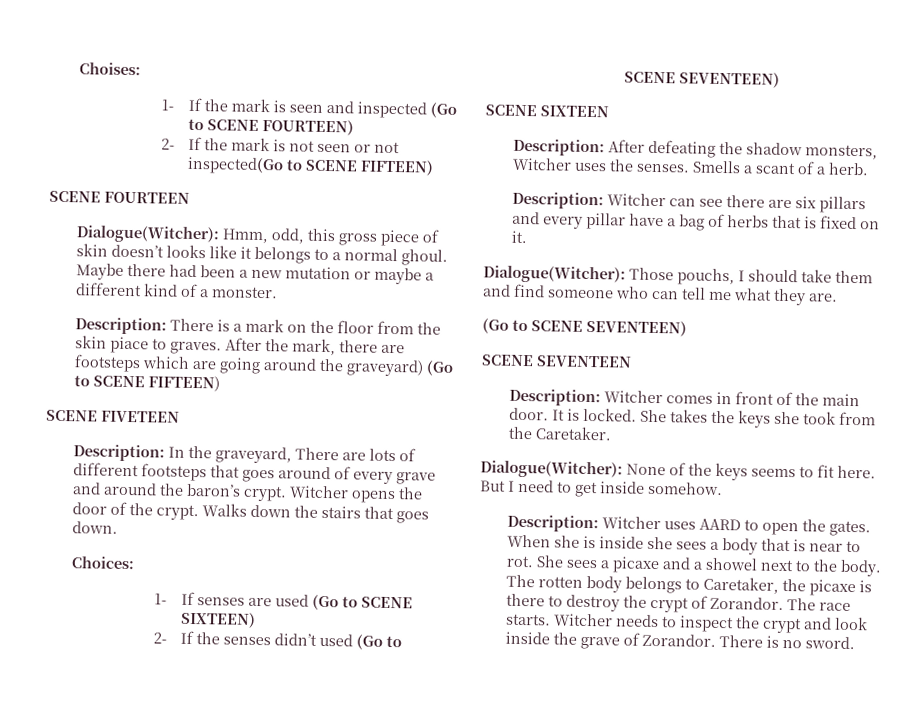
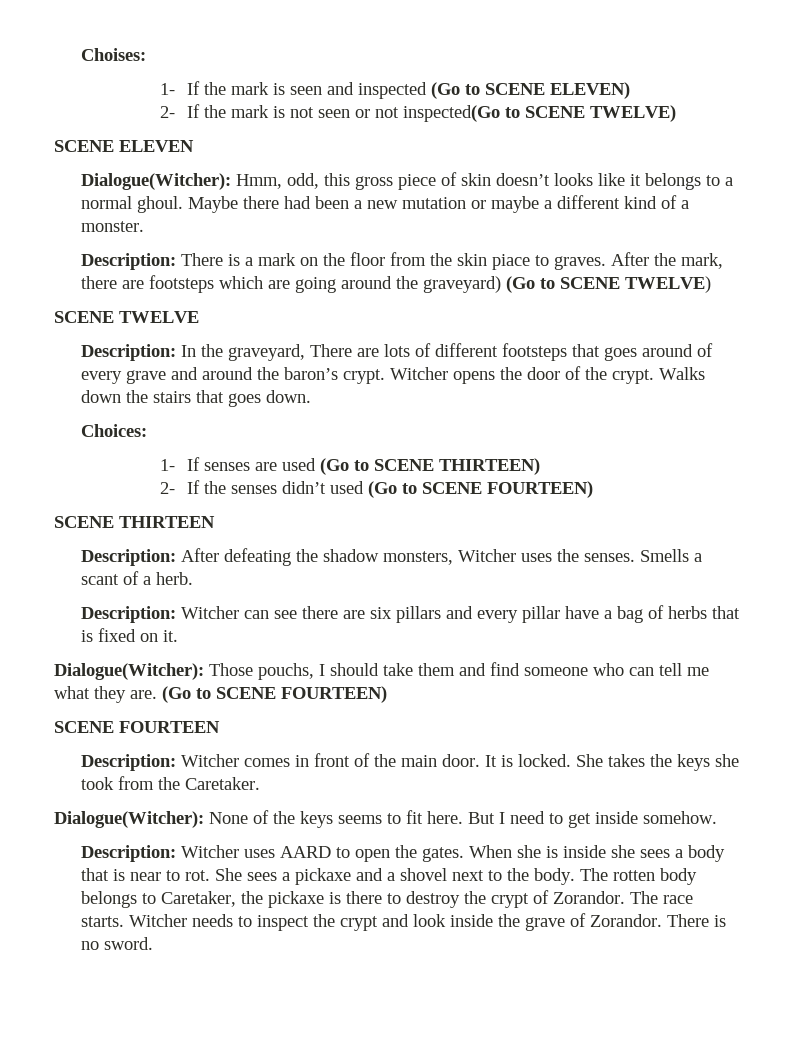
- 1- If the mark is seen and inspected (Go to SCENE FOURTEEN)
+ 1- If the mark is seen and inspected (Go to SCENE ELEVEN)
- 2- If the mark is not seen or not inspected(Go to SCENE FIFTEEN)
- SCENE FOURTEEN
+ 2- If the mark is not seen or not inspected(Go to SCENE TWELVE)
+ SCENE ELEVEN
- After the mark, there are footsteps which are going around the graveyard) (Go to SCENE FIFTEEN)
- SCENE FIVETEEN
+ After the mark, there are footsteps which are going around the graveyard) (Go to SCENE TWELVE)
+ SCENE TWELVE
- 1- If senses are used (Go to SCENE SIXTEEN)
+ 1- If senses are used (Go to SCENE THIRTEEN)
- 2- If the senses didn’t used (Go to SCENE SEVENTEEN)
- SCENE SIXTEEN
+ 2- If the senses didn’t used (Go to SCENE FOURTEEN)
+ SCENE THIRTEEN
- Dialogue(Witcher): Those pouchs, I should take them and find someone who can tell me what they are.
- (Go to SCENE SEVENTEEN)
- SCENE SEVENTEEN
+ Dialogue(Witcher): Those pouchs, I should take them and find someone who can tell me what they are. (Go to SCENE FOURTEEN)
+ SCENE FOURTEEN
- She sees a picaxe and a showel next to the body.
+ She sees a pickaxe and a shovel next to the body.
- The rotten body belongs to Caretaker, the picaxe is there to destroy the crypt of Zorandor.
+ The rotten body belongs to Caretaker, the pickaxe is there to destroy the crypt of Zorandor.

